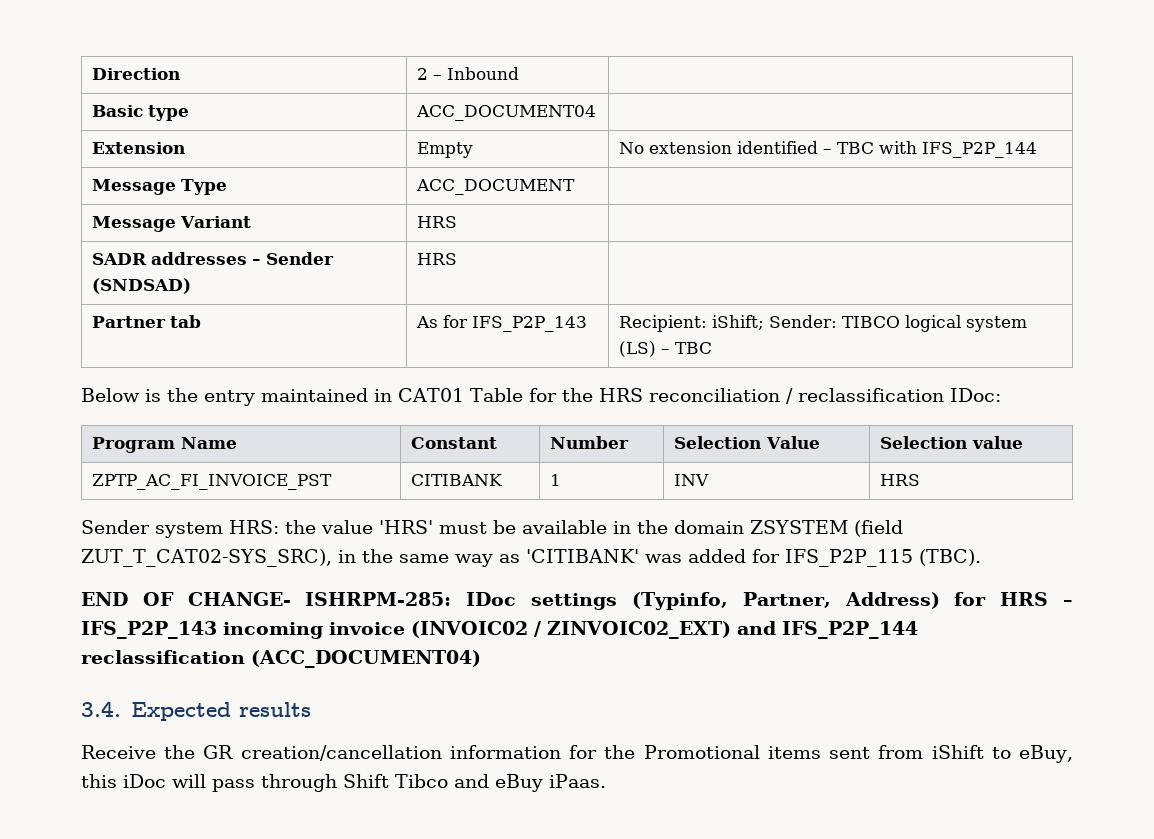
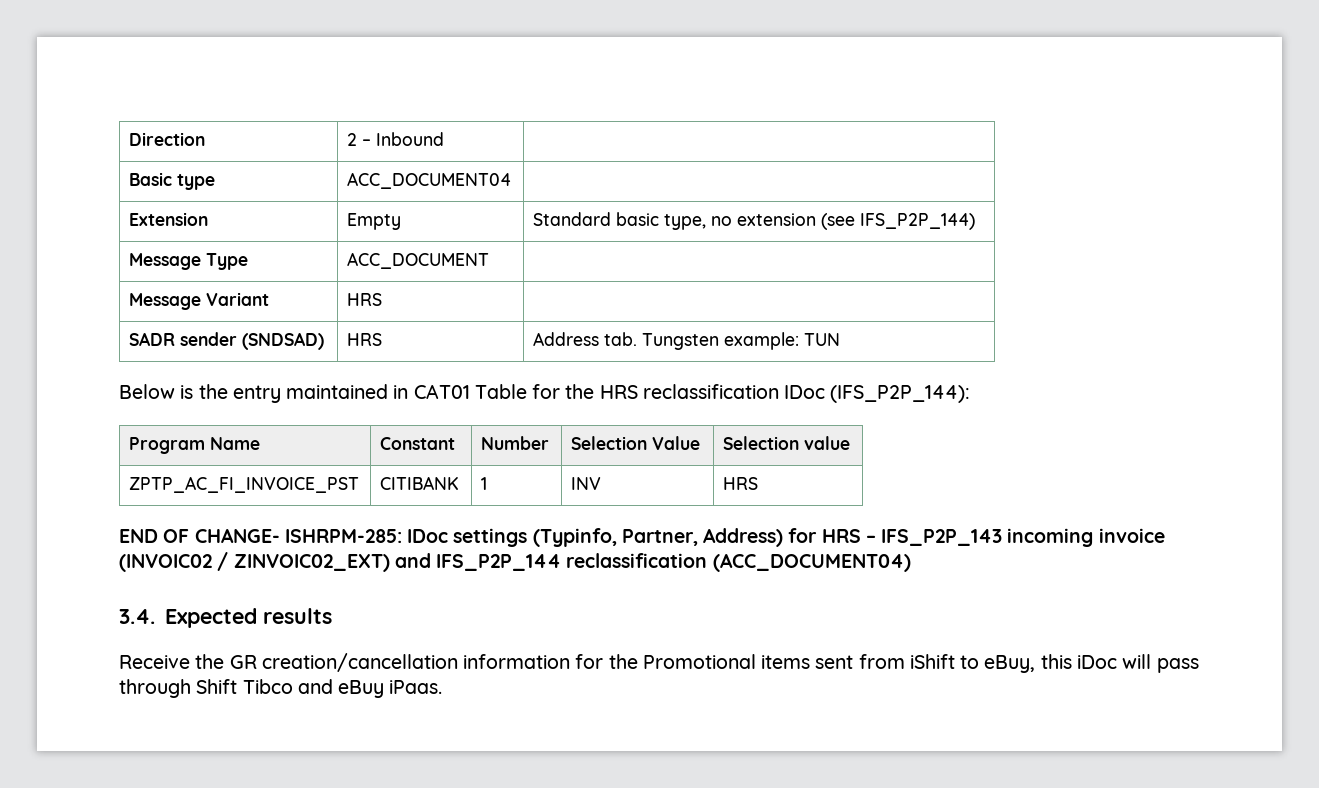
- Extension | Empty | No extension identified – TBC with IFS_P2P_144
+ Extension | Empty | Standard basic type, no extension (see IFS_P2P_144)
- SADR addresses – Sender (SNDSAD) | HRS |
- Partner tab | As for IFS_P2P_143 | Recipient: iShift; Sender: TIBCO logical system (LS) – TBC
+ SADR sender (SNDSAD) | HRS | Address tab. Tungsten example: TUN
- Below is the entry maintained in CAT01 Table for the HRS reconciliation / reclassification IDoc:
+ Below is the entry maintained in CAT01 Table for the HRS reclassification IDoc (IFS_P2P_144):
- Sender system HRS: the value 'HRS' must be available in the domain ZSYSTEM (field ZUT_T_CAT02-SYS_SRC), in the same way as 'CITIBANK' was added for IFS_P2P_115 (TBC).

